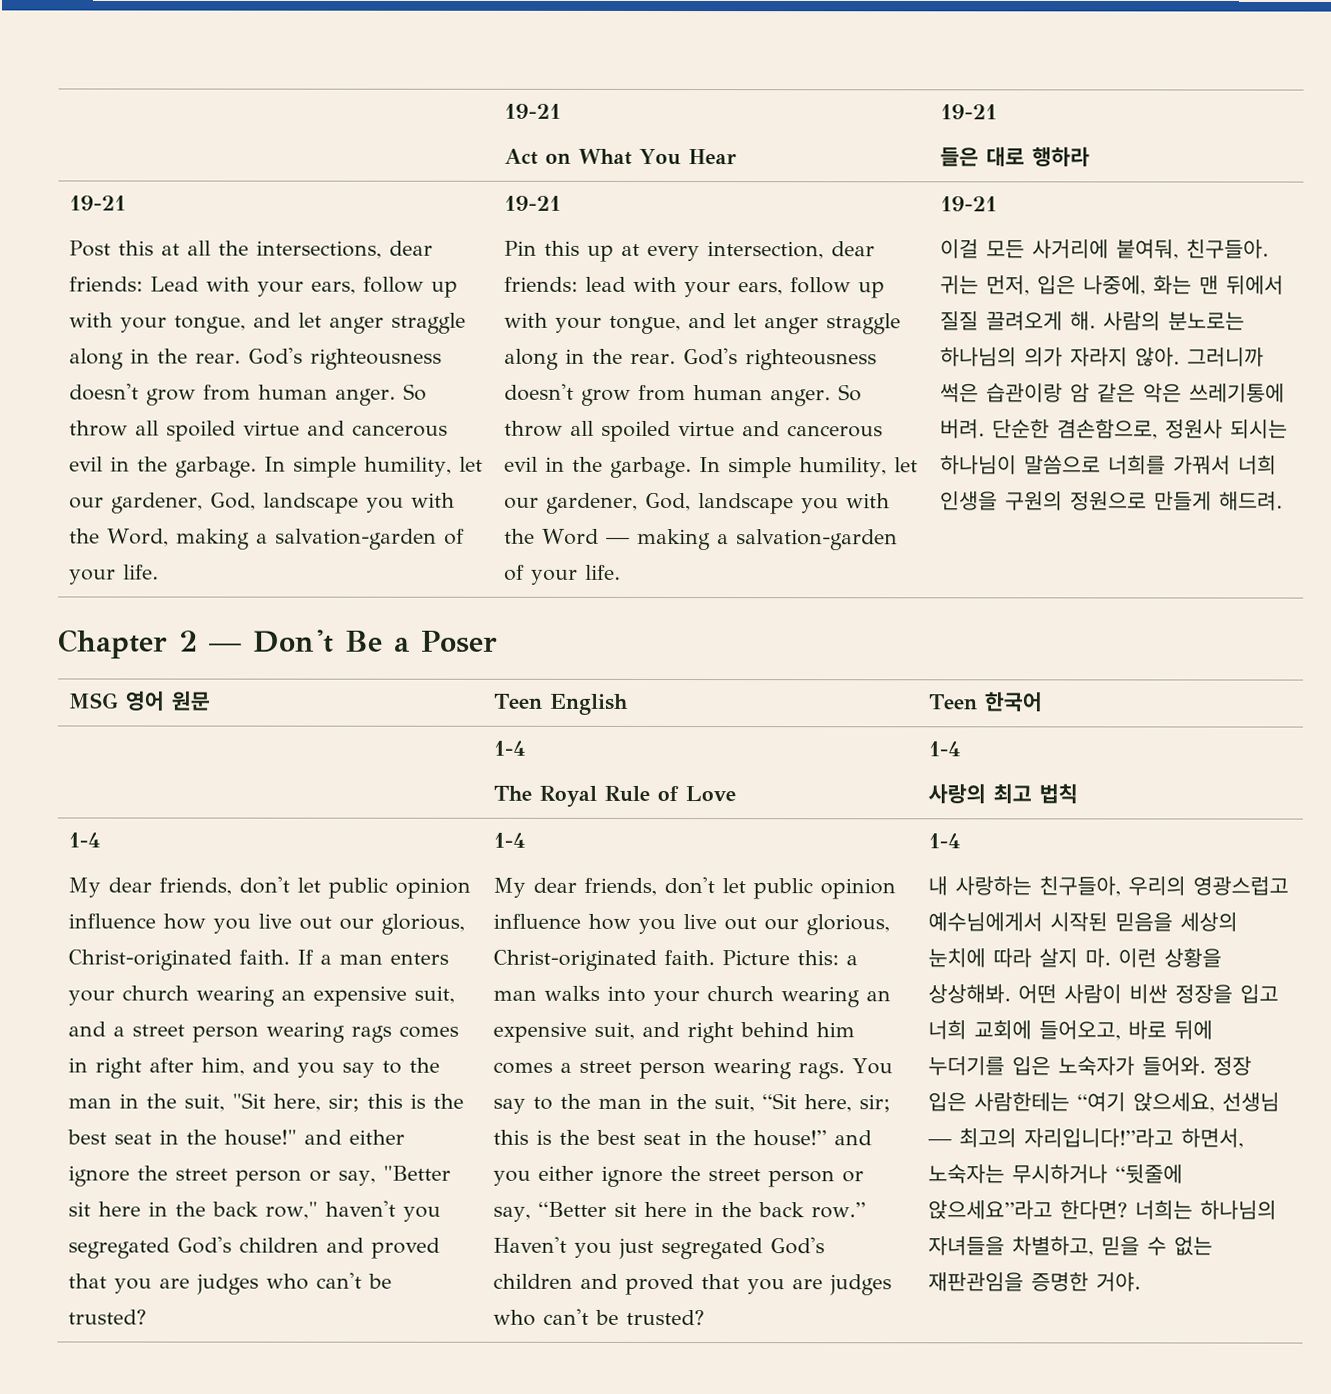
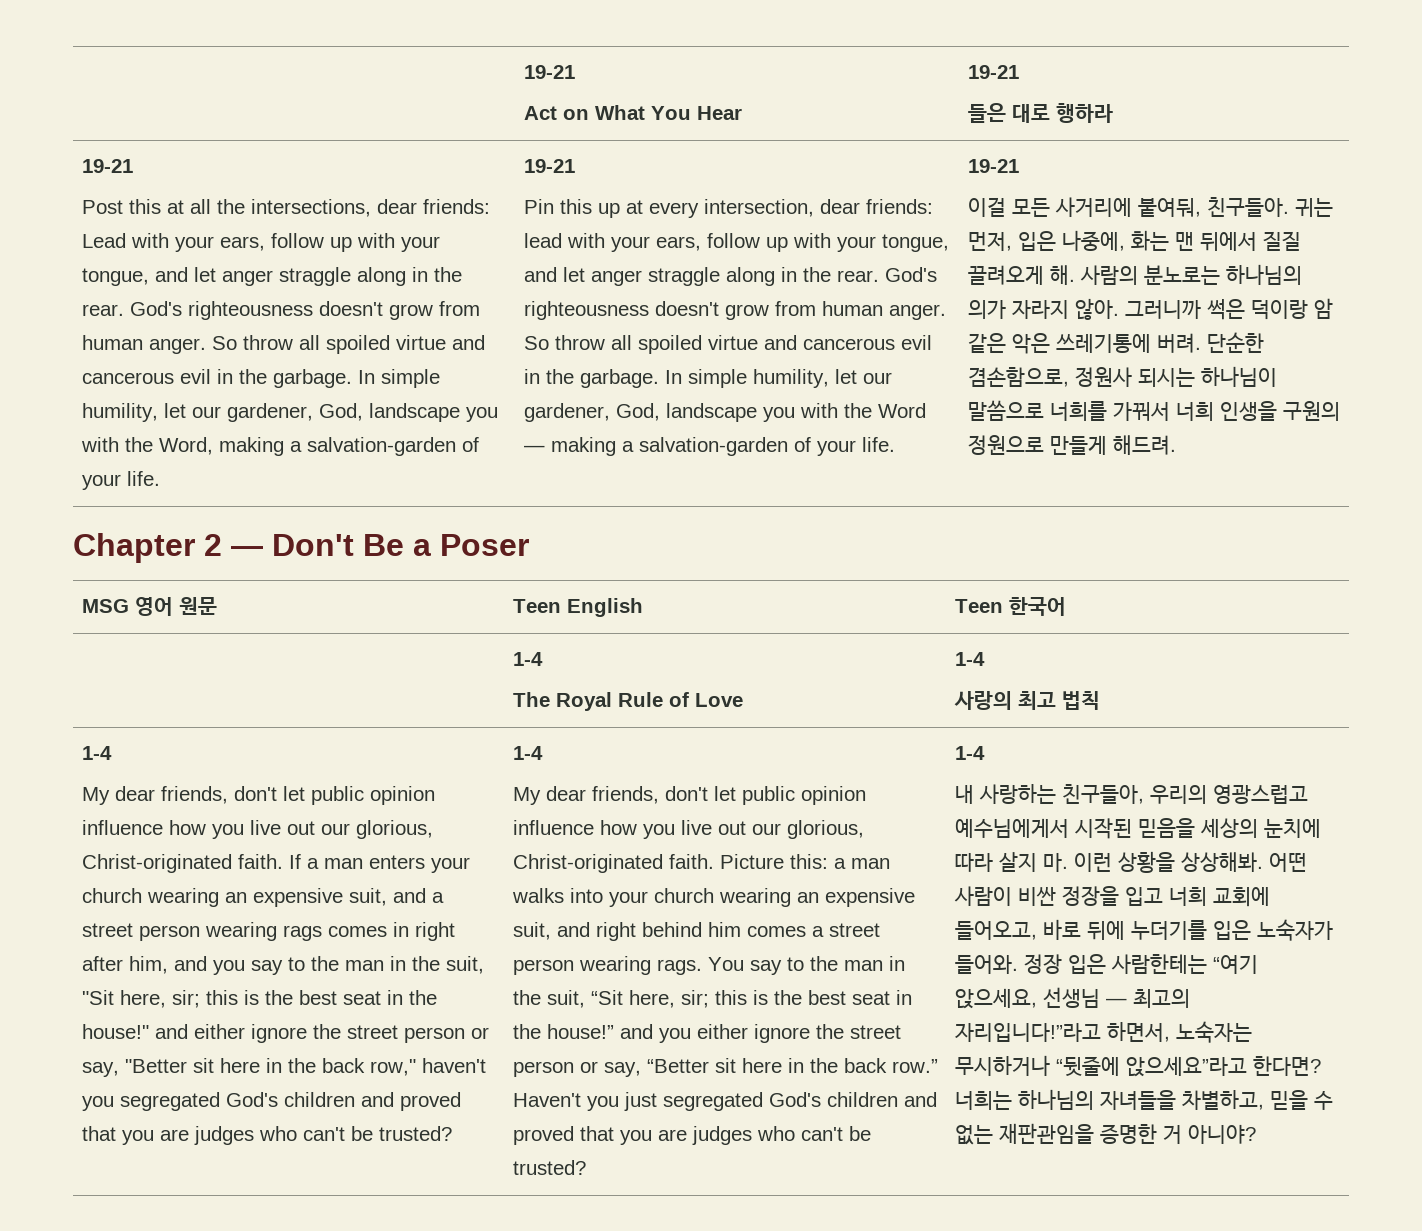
- 그러니까 썩은 습관이랑 암 같은 악은 쓰레기통에 버려.
+ 그러니까 썩은 덕이랑 암 같은 악은 쓰레기통에 버려.
- 너희는 하나님의 자녀들을 차별하고, 믿을 수 없는 재판관임을 증명한 거야.
+ 너희는 하나님의 자녀들을 차별하고, 믿을 수 없는 재판관임을 증명한 거 아니야?

